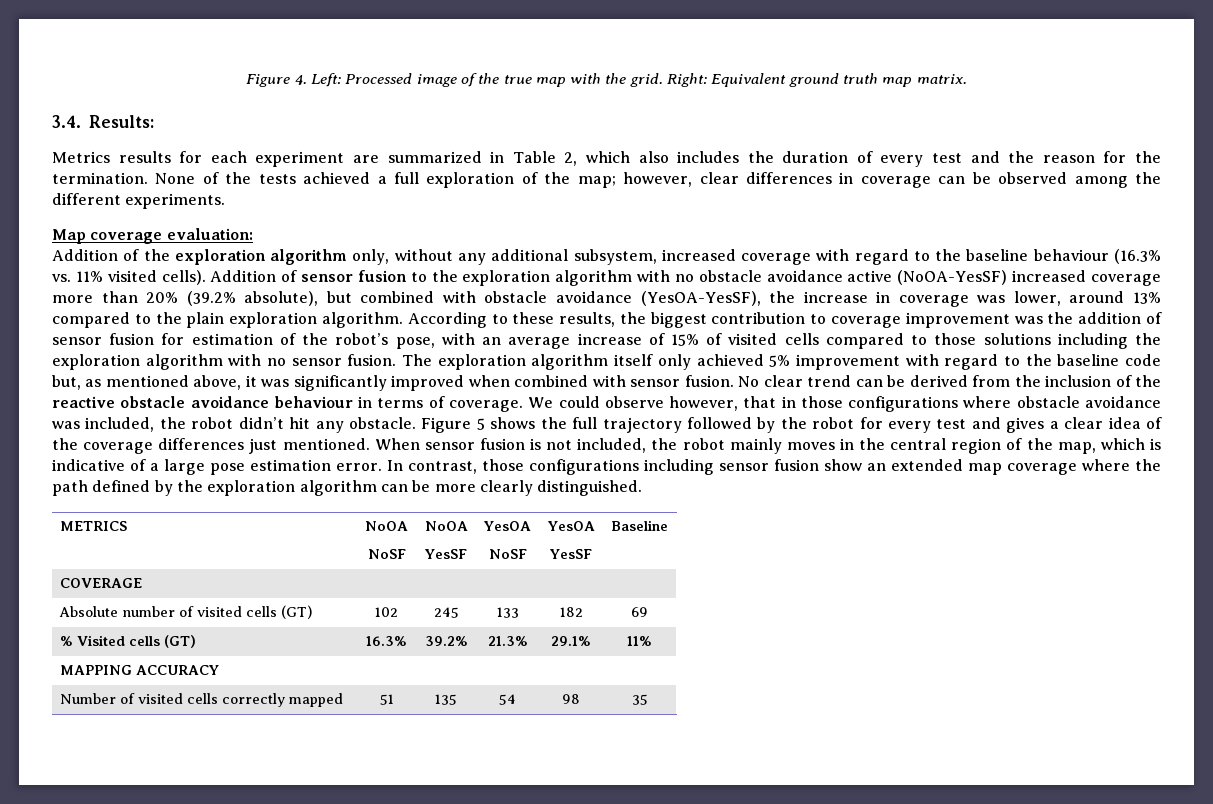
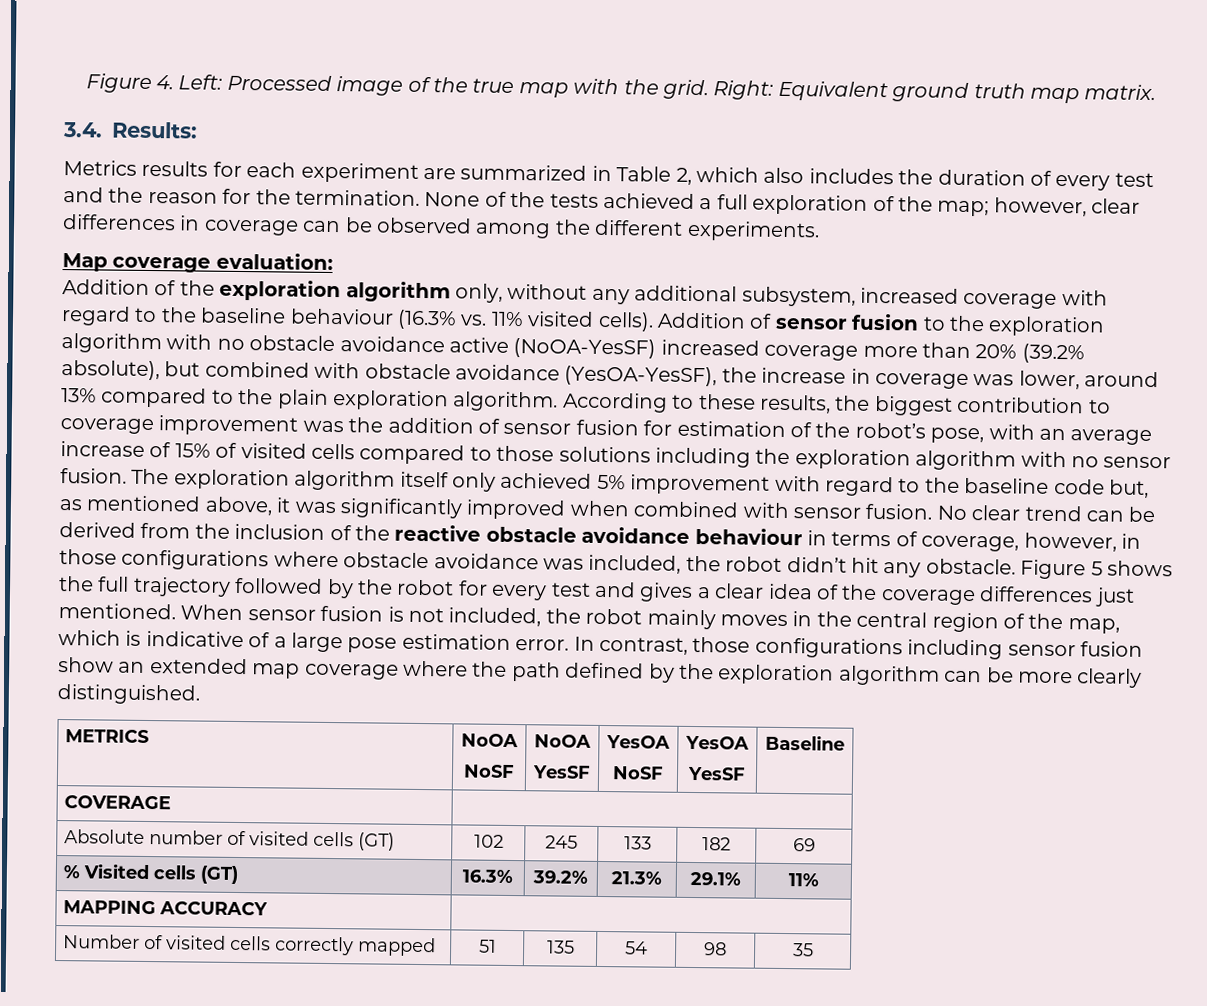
- No clear trend can be derived from the inclusion of the reactive obstacle avoidance behaviour in terms of coverage. We could observe however, that in those configurations where obstacle avoidance was included, the robot didn’t hit any obstacle.
+ No clear trend can be derived from the inclusion of the reactive obstacle avoidance behaviour in terms of coverage, however, in those configurations where obstacle avoidance was included, the robot didn’t hit any obstacle.

